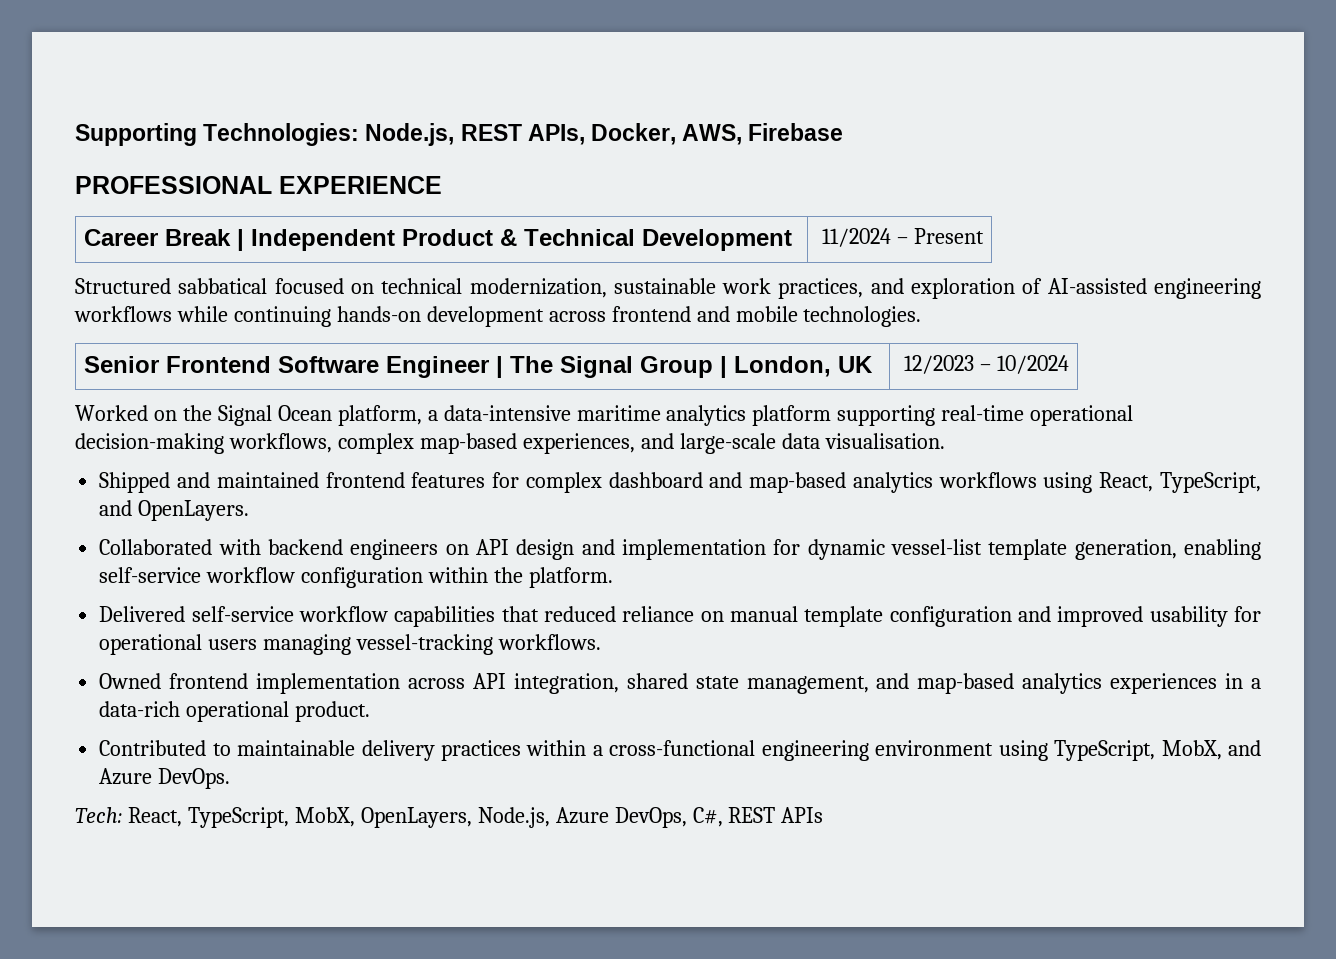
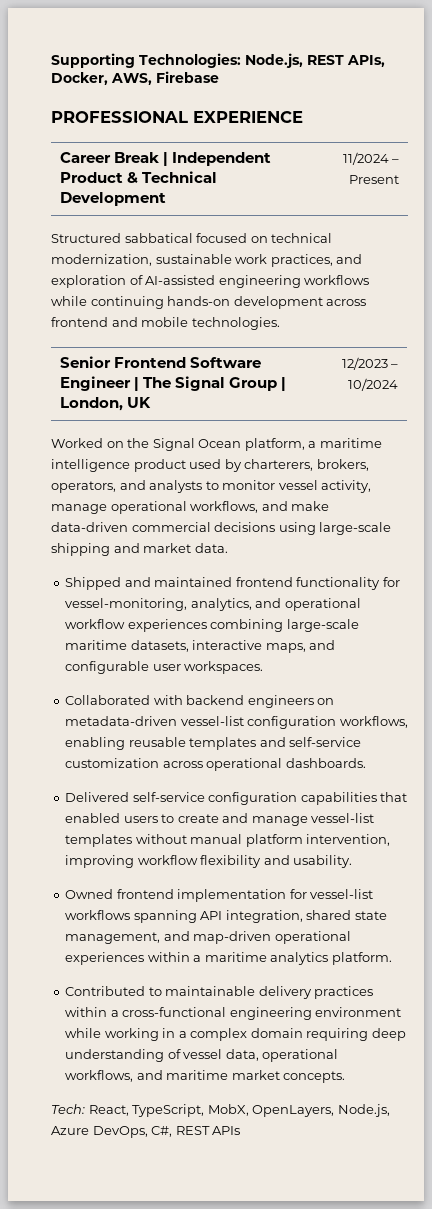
- Worked on the Signal Ocean platform, a data-intensive maritime analytics platform supporting real-time operational decision-making workflows, complex map-based experiences, and large-scale data visualisation.
- Shipped and maintained frontend features for complex dashboard and map-based analytics workflows using React, TypeScript, and OpenLayers.
+ Worked on the Signal Ocean platform, a maritime intelligence product used by charterers, brokers, operators, and analysts to monitor vessel activity, manage operational workflows, and make data-driven commercial decisions using large-scale shipping and market data.
+ Shipped and maintained frontend functionality for vessel-monitoring, analytics, and operational workflow experiences combining large-scale maritime datasets, interactive maps, and configurable user workspaces.
- Collaborated with backend engineers on API design and implementation for dynamic vessel-list template generation, enabling self-service workflow configuration within the platform.
+ Collaborated with backend engineers on metadata-driven vessel-list configuration workflows, enabling reusable templates and self-service customization across operational dashboards.
- Delivered self-service workflow capabilities that reduced reliance on manual template configuration and improved usability for operational users managing vessel-tracking workflows.
+ Delivered self-service configuration capabilities that enabled users to create and manage vessel-list templates without manual platform intervention, improving workflow flexibility and usability.
- Owned frontend implementation across API integration, shared state management, and map-based analytics experiences in a data-rich operational product.
+ Owned frontend implementation for vessel-list workflows spanning API integration, shared state management, and map-driven operational experiences within a maritime analytics platform.
- Contributed to maintainable delivery practices within a cross-functional engineering environment using TypeScript, MobX, and Azure DevOps.
+ Contributed to maintainable delivery practices within a cross-functional engineering environment while working in a complex domain requiring deep understanding of vessel data, operational workflows, and maritime market concepts.

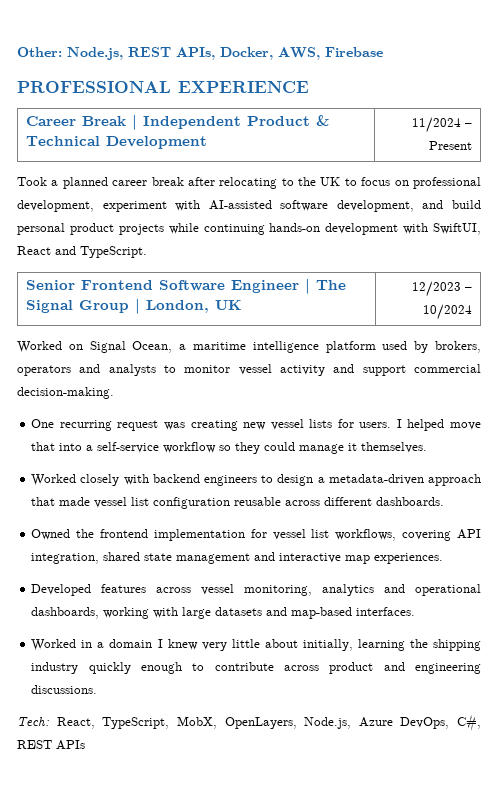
- Supporting Technologies: Node.js, REST APIs, Docker, AWS, Firebase
+ Other: Node.js, REST APIs, Docker, AWS, Firebase
- Structured sabbatical focused on technical modernization, sustainable work practices, and exploration of AI-assisted engineering workflows while continuing hands-on development across frontend and mobile technologies.
+ Took a planned career break after relocating to the UK to focus on professional development, experiment with AI-assisted software development, and build personal product projects while continuing hands-on development with SwiftUI, React and TypeScript.
- Worked on the Signal Ocean platform, a maritime intelligence product used by charterers, brokers, operators, and analysts to monitor vessel activity, manage operational workflows, and make data-driven commercial decisions using large-scale shipping and market data.
- Shipped and maintained frontend functionality for vessel-monitoring, analytics, and operational workflow experiences combining large-scale maritime datasets, interactive maps, and configurable user workspaces.
- Collaborated with backend engineers on metadata-driven vessel-list configuration workflows, enabling reusable templates and self-service customization across operational dashboards.
- Delivered self-service configuration capabilities that enabled users to create and manage vessel-list templates without manual platform intervention, improving workflow flexibility and usability.
+ Worked on Signal Ocean, a maritime intelligence platform used by brokers, operators and analysts to monitor vessel activity and support commercial decision-making.
+ One recurring request was creating new vessel lists for users. I helped move that into a self-service workflow so they could manage it themselves.
+ Worked closely with backend engineers to design a metadata-driven approach that made vessel list configuration reusable across different dashboards.
- Owned frontend implementation for vessel-list workflows spanning API integration, shared state management, and map-driven operational experiences within a maritime analytics platform.
- Contributed to maintainable delivery practices within a cross-functional engineering environment while working in a complex domain requiring deep understanding of vessel data, operational workflows, and maritime market concepts.
+ Owned the frontend implementation for vessel list workflows, covering API integration, shared state management and interactive map experiences.
+ Developed features across vessel monitoring, analytics and operational dashboards, working with large datasets and map-based interfaces.
+ Worked in a domain I knew very little about initially, learning the shipping industry quickly enough to contribute across product and engineering discussions.

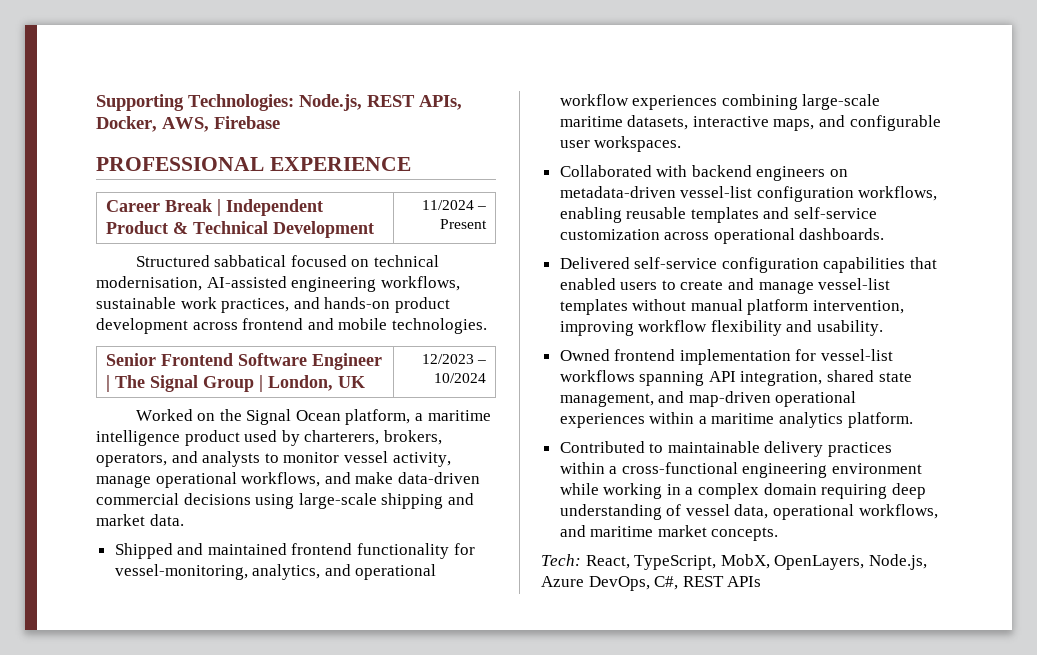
- Other: Node.js, REST APIs, Docker, AWS, Firebase
+ Supporting Technologies: Node.js, REST APIs, Docker, AWS, Firebase
- Took a planned career break after relocating to the UK to focus on professional development, experiment with AI-assisted software development, and build personal product projects while continuing hands-on development with SwiftUI, React and TypeScript.
+ Structured sabbatical focused on technical modernisation, AI-assisted engineering workflows, sustainable work practices, and hands-on product development across frontend and mobile technologies.
- Worked on Signal Ocean, a maritime intelligence platform used by brokers, operators and analysts to monitor vessel activity and support commercial decision-making.
- One recurring request was creating new vessel lists for users. I helped move that into a self-service workflow so they could manage it themselves.
- Worked closely with backend engineers to design a metadata-driven approach that made vessel list configuration reusable across different dashboards.
+ Worked on the Signal Ocean platform, a maritime intelligence product used by charterers, brokers, operators, and analysts to monitor vessel activity, manage operational workflows, and make data-driven commercial decisions using large-scale shipping and market data.
+ Shipped and maintained frontend functionality for vessel-monitoring, analytics, and operational workflow experiences combining large-scale maritime datasets, interactive maps, and configurable user workspaces.
+ Collaborated with backend engineers on metadata-driven vessel-list configuration workflows, enabling reusable templates and self-service customization across operational dashboards.
+ Delivered self-service configuration capabilities that enabled users to create and manage vessel-list templates without manual platform intervention, improving workflow flexibility and usability.
- Owned the frontend implementation for vessel list workflows, covering API integration, shared state management and interactive map experiences.
- Developed features across vessel monitoring, analytics and operational dashboards, working with large datasets and map-based interfaces.
- Worked in a domain I knew very little about initially, learning the shipping industry quickly enough to contribute across product and engineering discussions.
+ Owned frontend implementation for vessel-list workflows spanning API integration, shared state management, and map-driven operational experiences within a maritime analytics platform.
+ Contributed to maintainable delivery practices within a cross-functional engineering environment while working in a complex domain requiring deep understanding of vessel data, operational workflows, and maritime market concepts.

